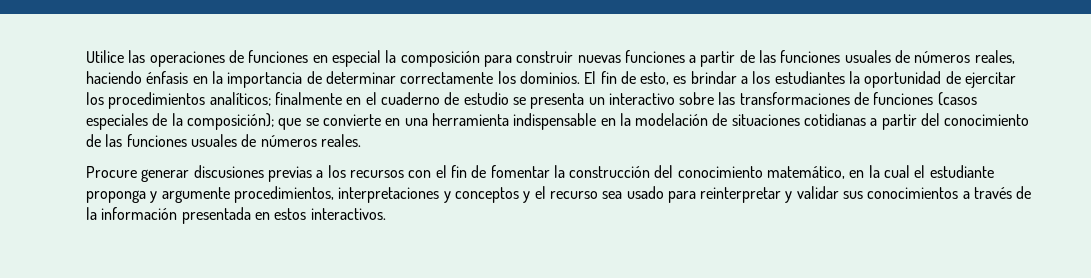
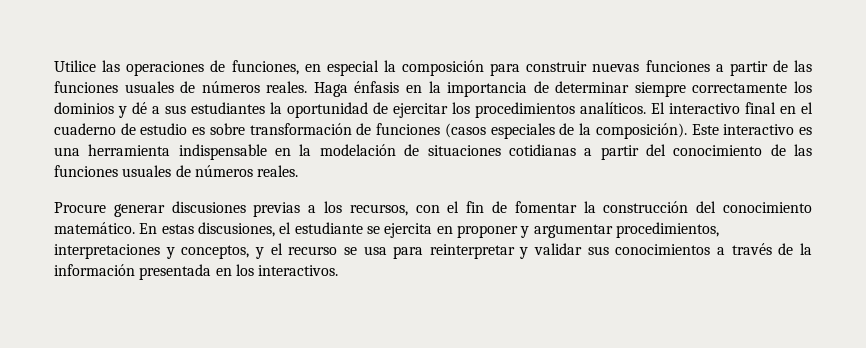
- Utilice las operaciones de funciones en especial la composición para construir nuevas funciones a partir de las funciones usuales de números reales, haciendo énfasis en la importancia de determinar correctamente los dominios. El fin de esto, es brindar a los estudiantes la oportunidad de ejercitar los procedimientos analíticos; finalmente en el cuaderno de estudio se presenta un interactivo sobre las transformaciones de funciones (casos especiales de la composición); que se convierte en una herramienta indispensable en la modelación de situaciones cotidianas a partir del conocimiento de las funciones usuales de números reales.
+ Utilice las operaciones de funciones, en especial la composición para construir nuevas funciones a partir de las funciones usuales de números reales. Haga énfasis en la importancia de determinar siempre correctamente los dominios y dé a sus estudiantes la oportunidad de ejercitar los procedimientos analíticos. El interactivo final en el cuaderno de estudio es sobre transformación de funciones (casos especiales de la composición). Este interactivo es una herramienta indispensable en la modelación de situaciones cotidianas a partir del conocimiento de las funciones usuales de números reales.
- Procure generar discusiones previas a los recursos con el fin de fomentar la construcción del conocimiento matemático, en la cual el estudiante proponga y argumente procedimientos, interpretaciones y conceptos y el recurso sea usado para reinterpretar y validar sus conocimientos a través de la información presentada en estos interactivos.
+ Procure generar discusiones previas a los recursos, con el fin de fomentar la construcción del conocimiento matemático. En estas discusiones, el estudiante se ejercita en proponer y argumentar procedimientos, interpretaciones y conceptos, y el recurso se usa para reinterpretar y validar sus conocimientos a través de la información presentada en los interactivos.

